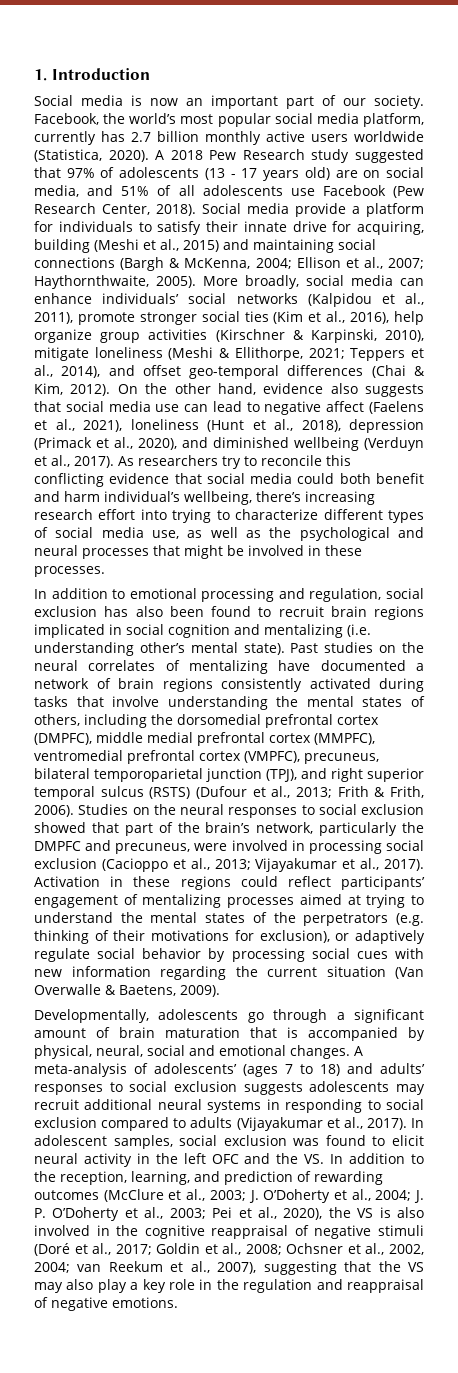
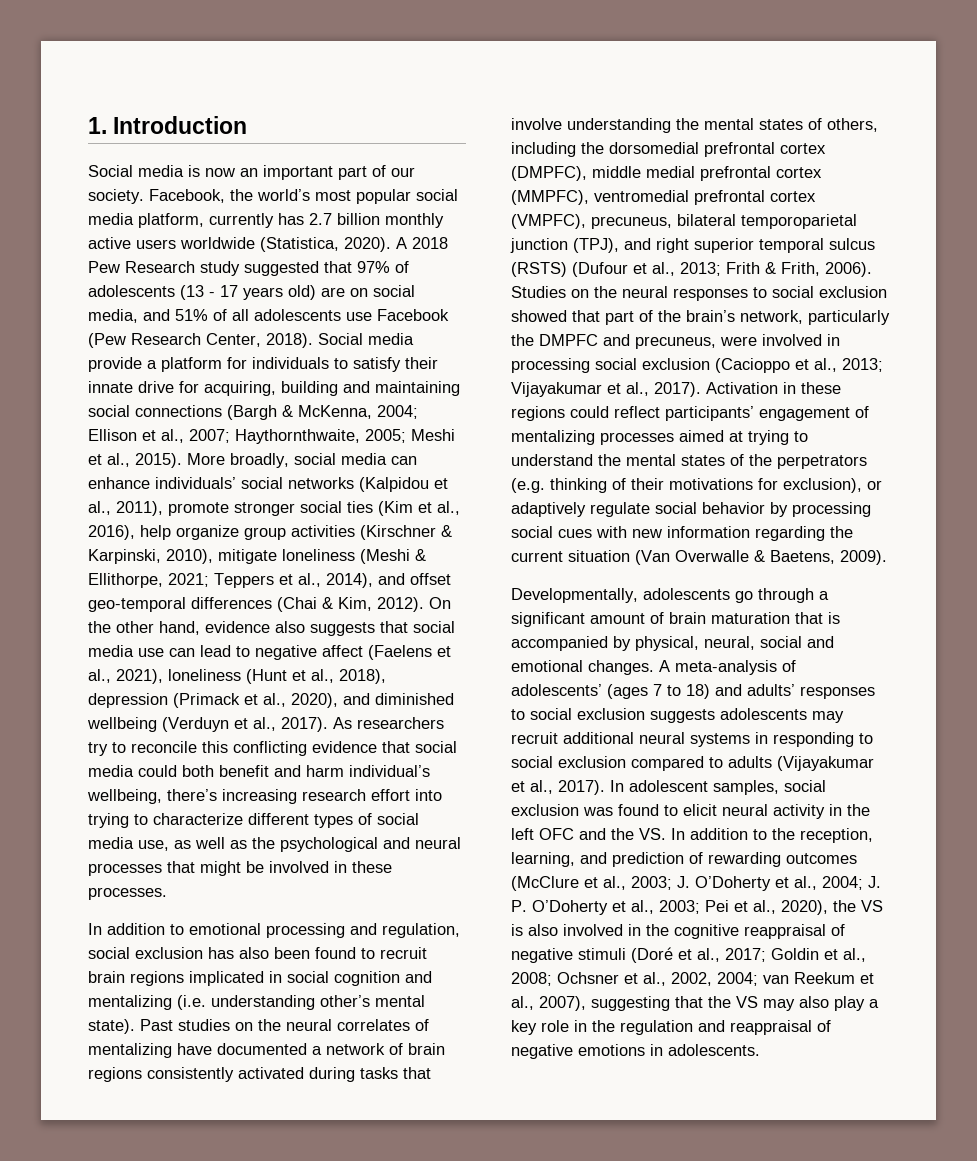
- Social media provide a platform for individuals to satisfy their innate drive for acquiring, building (Meshi et al., 2015) and maintaining social connections (Bargh & McKenna, 2004; Ellison et al., 2007; Haythornthwaite, 2005).
+ Social media provide a platform for individuals to satisfy their innate drive for acquiring, building and maintaining social connections (Bargh & McKenna, 2004; Ellison et al., 2007; Haythornthwaite, 2005; Meshi et al., 2015).
- van Reekum et al., 2007), suggesting that the VS may also play a key role in the regulation and reappraisal of negative emotions.
+ van Reekum et al., 2007), suggesting that the VS may also play a key role in the regulation and reappraisal of negative emotions in adolescents.

